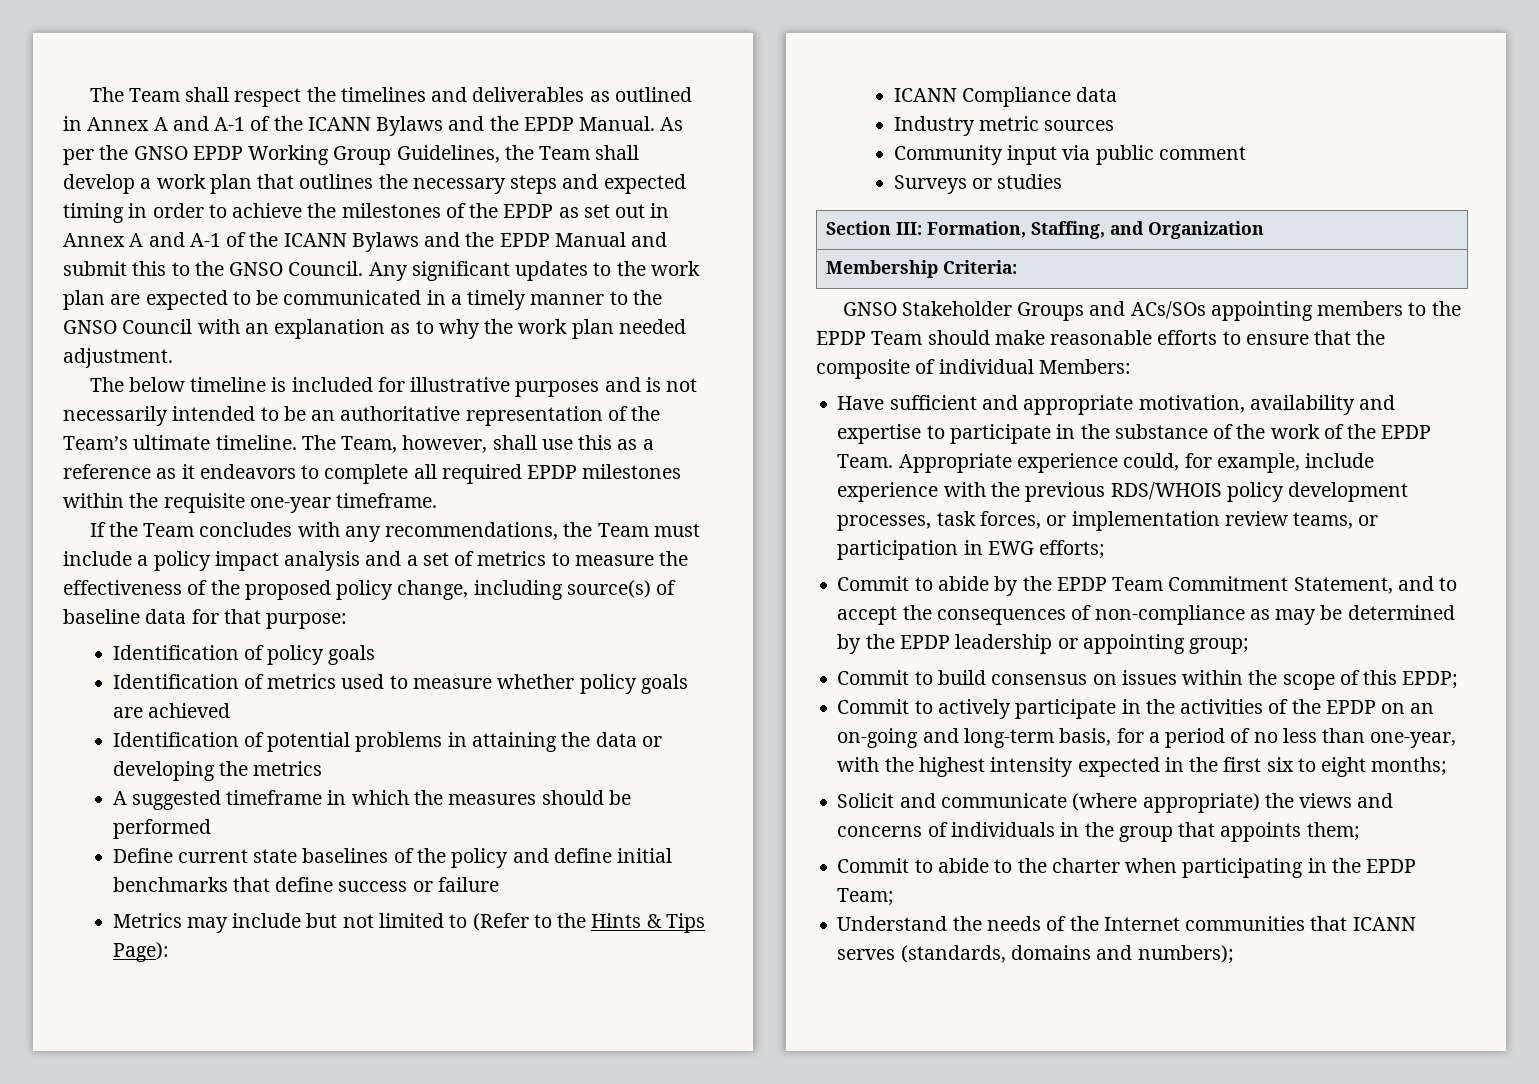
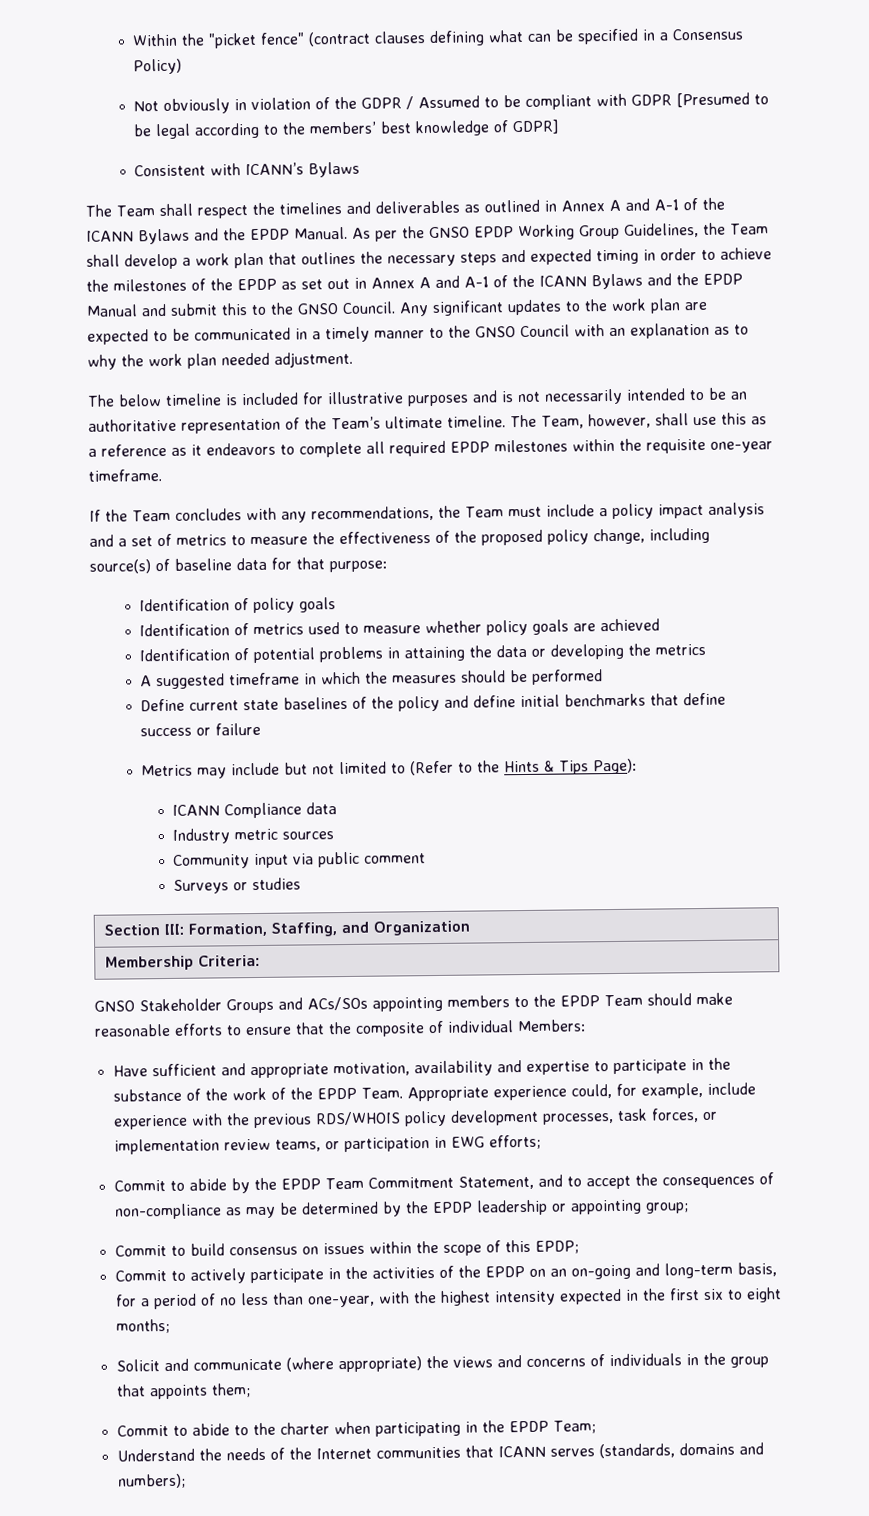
+ Within the "picket fence" (contract clauses defining what can be specified in a Consensus Policy)
+ Not obviously in violation of the GDPR / Assumed to be compliant with GDPR [Presumed to be legal according to the members’ best knowledge of GDPR]
+ Consistent with ICANN’s Bylaws

